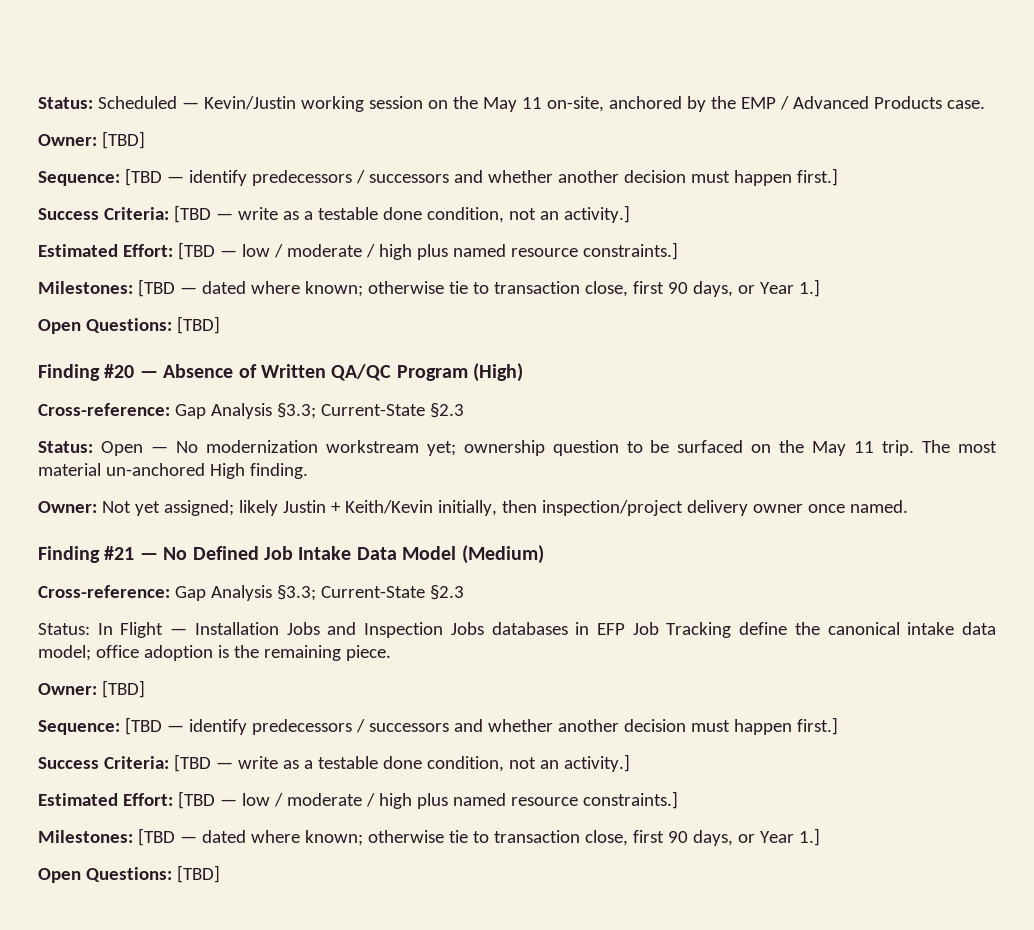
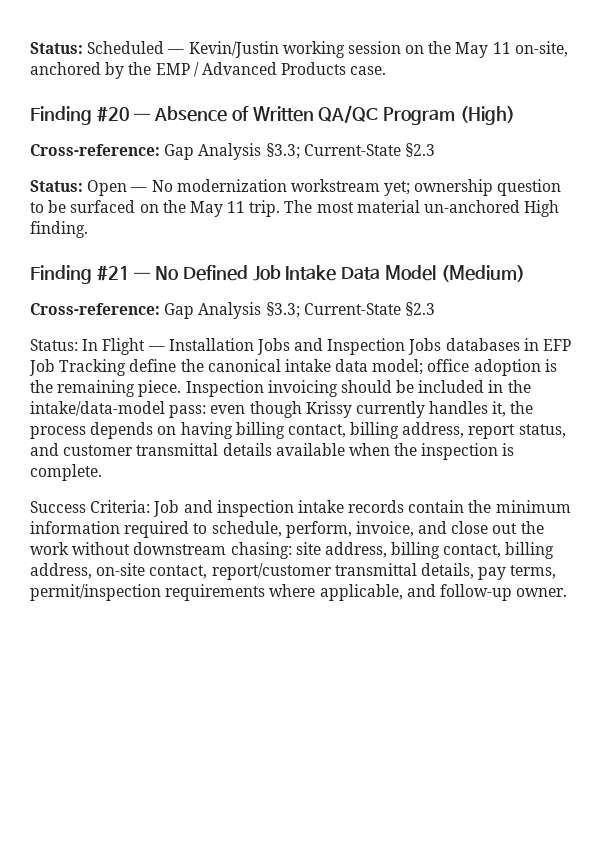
  Status: Scheduled — Kevin/Justin working session on the May 11 on-site, anchored by the EMP / Advanced Products case.
- Owner: [TBD]
- Sequence: [TBD — identify predecessors / successors and whether another decision must happen first.]
- Success Criteria: [TBD — write as a testable done condition, not an activity.]
- Estimated Effort: [TBD — low / moderate / high plus named resource constraints.]
- Milestones: [TBD — dated where known; otherwise tie to transaction close, first 90 days, or Year 1.]
- Open Questions: [TBD]
- Owner: Not yet assigned; likely Justin + Keith/Kevin initially, then inspection/project delivery owner once named.
- Status: In Flight — Installation Jobs and Inspection Jobs databases in EFP Job Tracking define the canonical intake data model; office adoption is the remaining piece.
- Owner: [TBD]
- Sequence: [TBD — identify predecessors / successors and whether another decision must happen first.]
- Success Criteria: [TBD — write as a testable done condition, not an activity.]
- Estimated Effort: [TBD — low / moderate / high plus named resource constraints.]
- Milestones: [TBD — dated where known; otherwise tie to transaction close, first 90 days, or Year 1.]
- Open Questions: [TBD]
+ Status: In Flight — Installation Jobs and Inspection Jobs databases in EFP Job Tracking define the canonical intake data model; office adoption is the remaining piece. Inspection invoicing should be included in the intake/data-model pass: even though Krissy currently handles it, the process depends on having billing contact, billing address, report status, and customer transmittal details available when the inspection is complete.
+ Success Criteria: Job and inspection intake records contain the minimum information required to schedule, perform, invoice, and close out the work without downstream chasing: site address, billing contact, billing address, on-site contact, report/customer transmittal details, pay terms, permit/inspection requirements where applicable, and follow-up owner.

